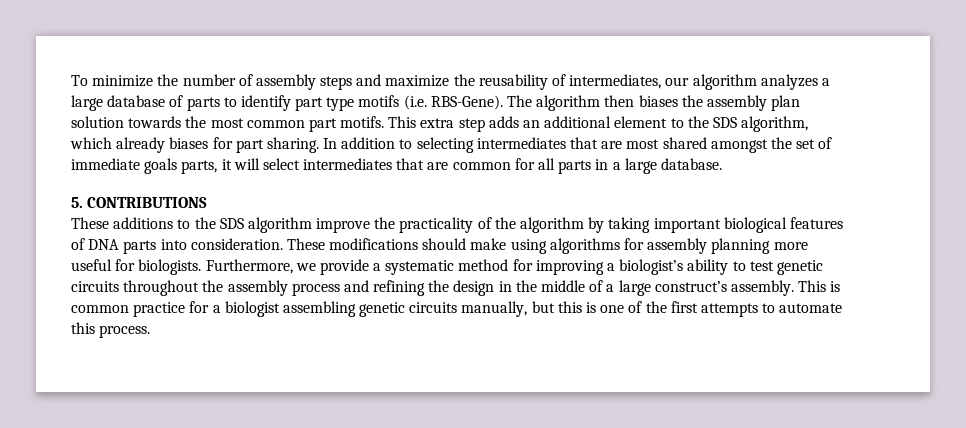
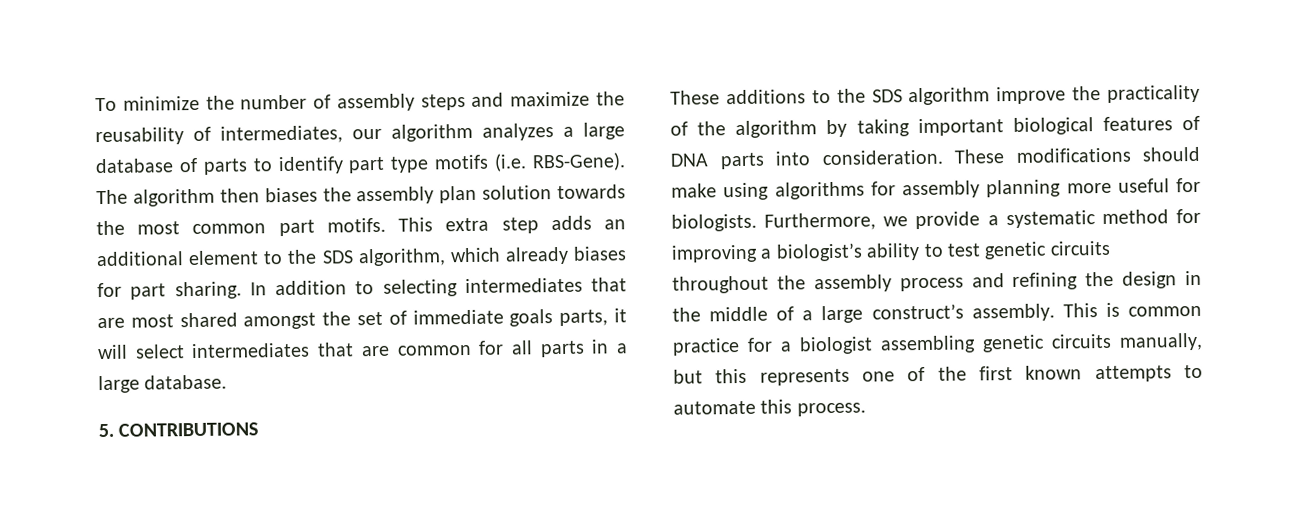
- This is common practice for a biologist assembling genetic circuits manually, but this is one of the first attempts to automate this process.
+ This is common practice for a biologist assembling genetic circuits manually, but this represents one of the first known attempts to automate this process.

